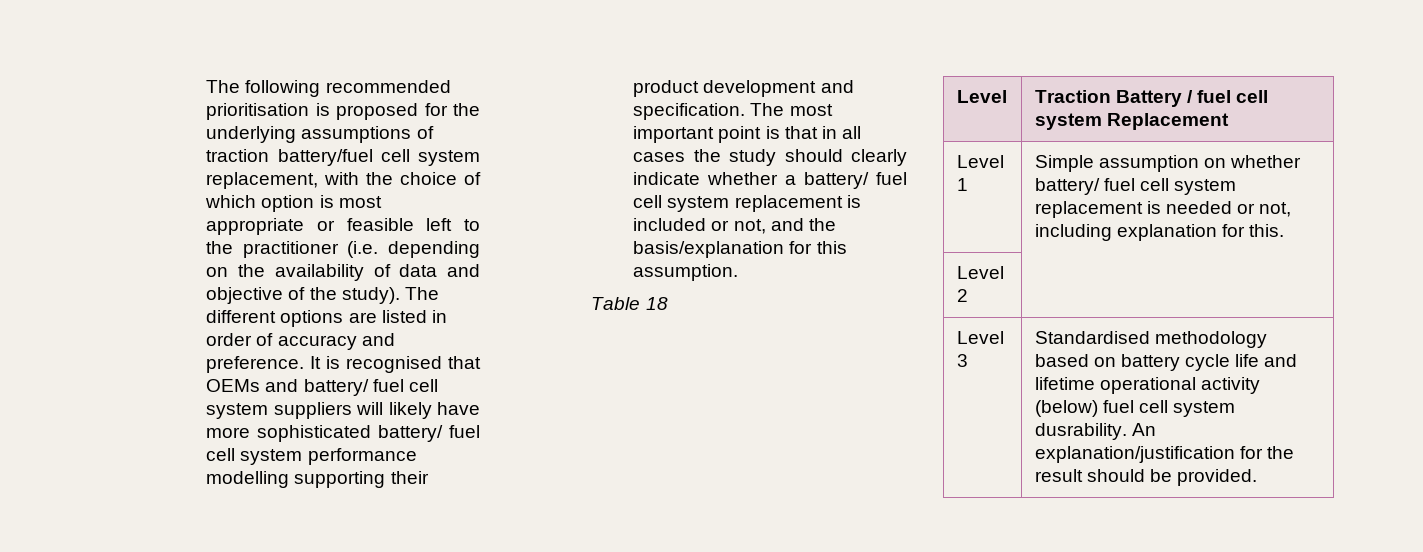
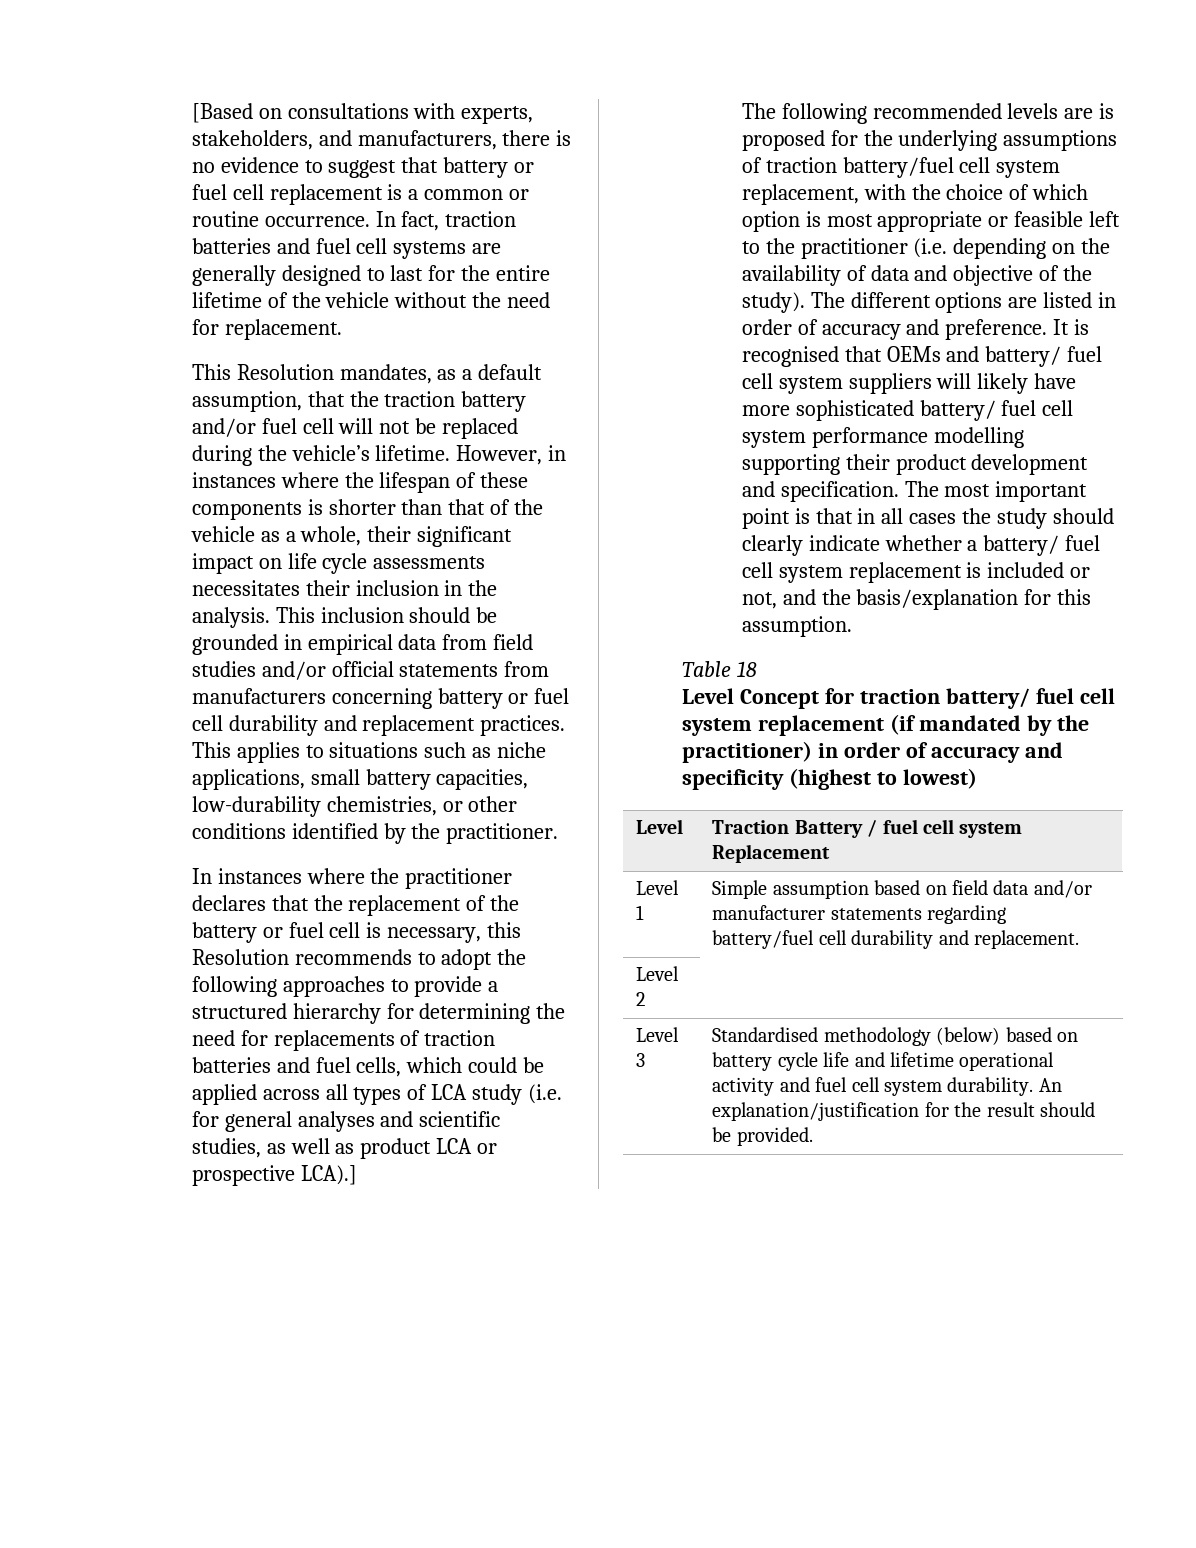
+ [Based on consultations with experts, stakeholders, and manufacturers, there is no evidence to suggest that battery or fuel cell replacement is a common or routine occurrence. In fact, traction batteries and fuel cell systems are generally designed to last for the entire lifetime of the vehicle without the need for replacement.
+ This Resolution mandates, as a default assumption, that the traction battery and/or fuel cell will not be replaced during the vehicle’s lifetime. However, in instances where the lifespan of these components is shorter than that of the vehicle as a whole, their significant impact on life cycle assessments necessitates their inclusion in the analysis. This inclusion should be grounded in empirical data from field studies and/or official statements from manufacturers concerning battery or fuel cell durability and replacement practices. This applies to situations such as niche applications, small battery capacities, low-durability chemistries, or other conditions identified by the practitioner.
+ In instances where the practitioner declares that the replacement of the battery or fuel cell is necessary, this Resolution recommends to adopt the following approaches to provide a structured hierarchy for determining the need for replacements of traction batteries and fuel cells, which could be applied across all types of LCA study (i.e. for general analyses and scientific studies, as well as product LCA or prospective LCA).]
- The following recommended prioritisation is proposed for the underlying assumptions of traction battery/fuel cell system replacement, with the choice of which option is most appropriate or feasible left to the practitioner (i.e. depending on the availability of data and objective of the study).
+ The following recommended levels are is proposed for the underlying assumptions of traction battery/fuel cell system replacement, with the choice of which option is most appropriate or feasible left to the practitioner (i.e. depending on the availability of data and objective of the study).
+ Level Concept for traction battery/ fuel cell system replacement (if mandated by the practitioner) in order of accuracy and specificity (highest to lowest)
- Level 1 | Simple assumption on whether battery/ fuel cell system replacement is needed or not, including explanation for this.
+ Level 1 | Simple assumption based on field data and/or manufacturer statements regarding battery/fuel cell durability and replacement.
- Level 3 | Standardised methodology based on battery cycle life and lifetime operational activity (below) fuel cell system dusrability. An explanation/justification for the result should be provided.
+ Level 3 | Standardised methodology (below) based on battery cycle life and lifetime operational activity and fuel cell system durability. An explanation/justification for the result should be provided.

